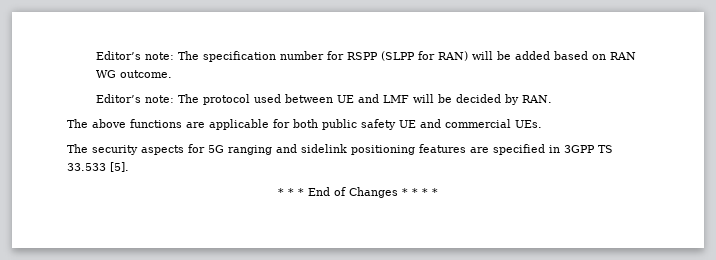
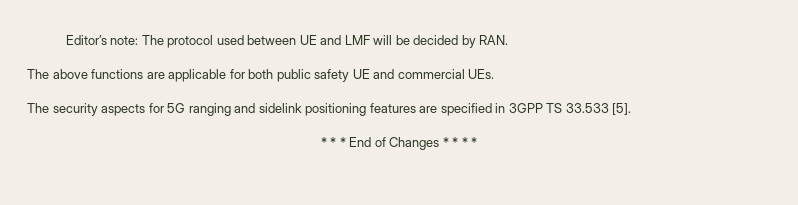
- Editor’s note: The specification number for RSPP (SLPP for RAN) will be added based on RAN WG outcome.

